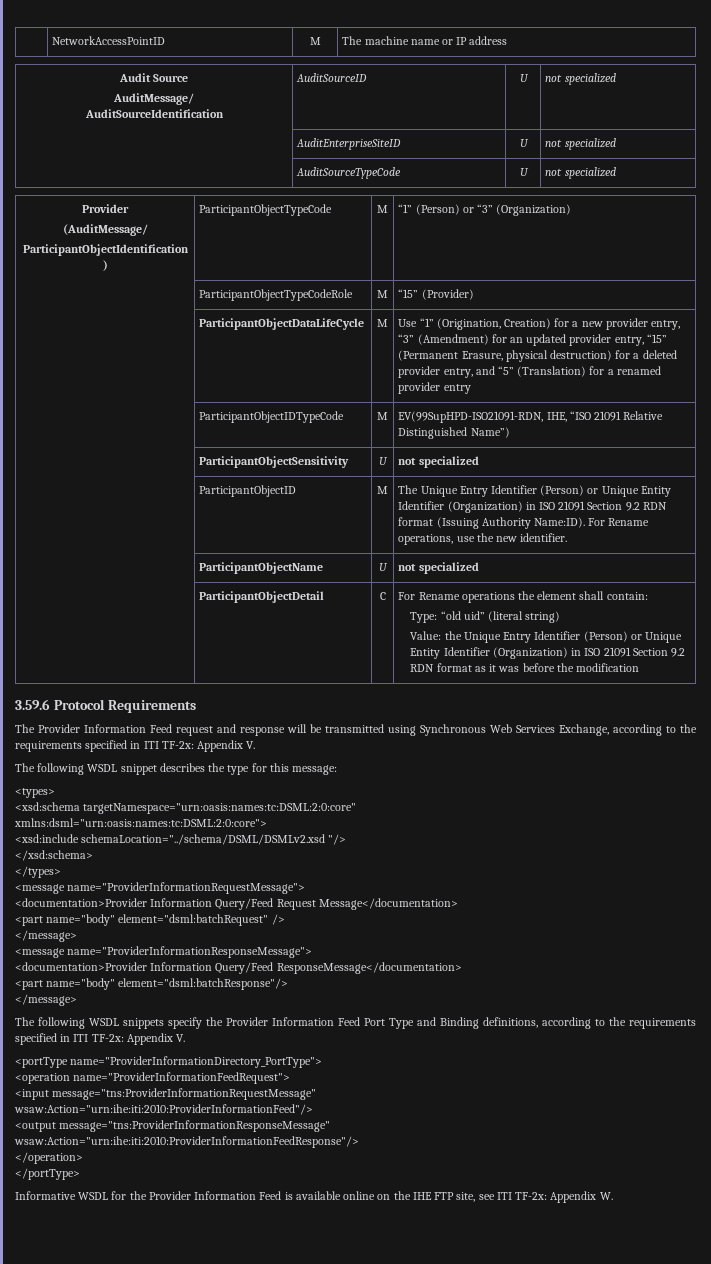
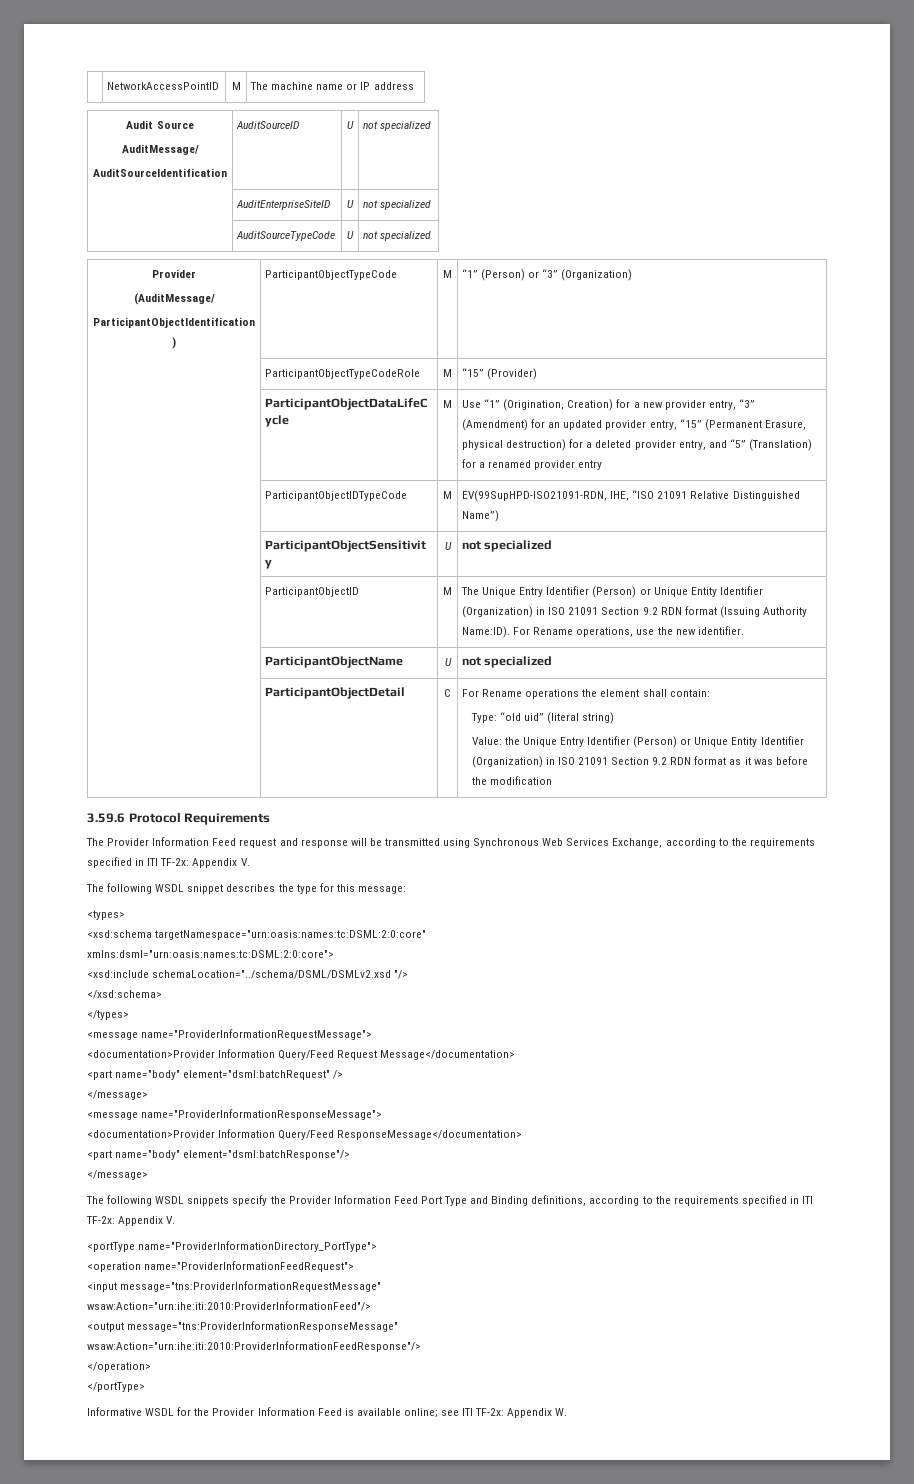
- Informative WSDL for the Provider Information Feed is available online on the IHE FTP site, see ITI TF-2x: Appendix W.
+ Informative WSDL for the Provider Information Feed is available online; see ITI TF-2x: Appendix W.

